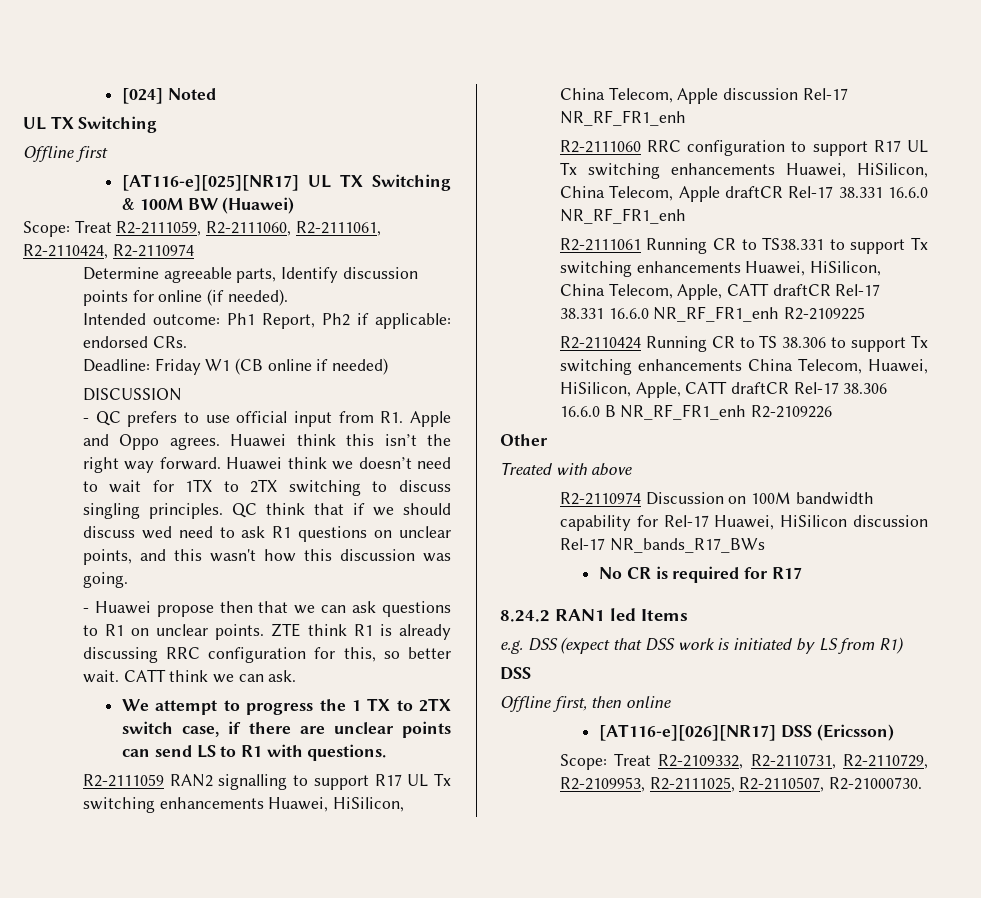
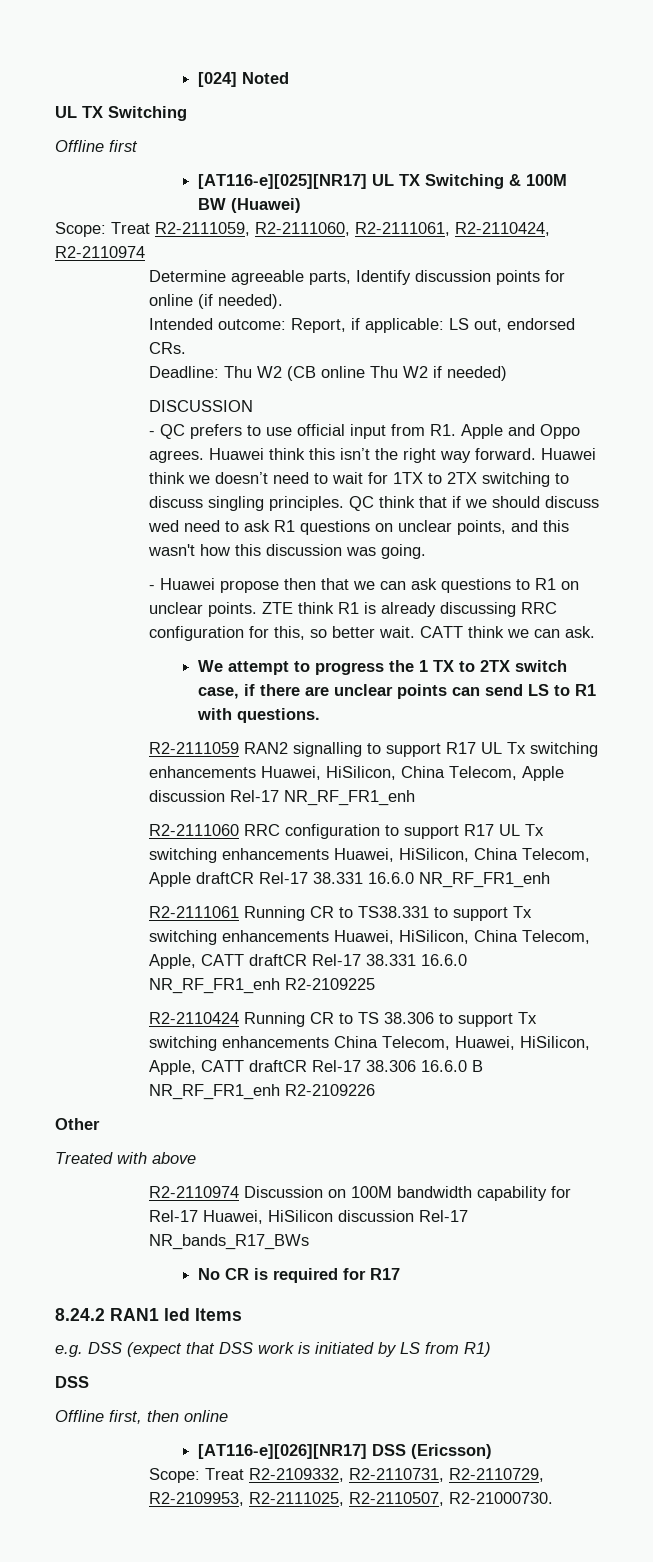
- Intended outcome: Ph1 Report, Ph2 if applicable: endorsed CRs.
- Deadline: Friday W1 (CB online if needed)
+ Intended outcome: Report, if applicable: LS out, endorsed CRs.
+ Deadline: Thu W2 (CB online Thu W2 if needed)

